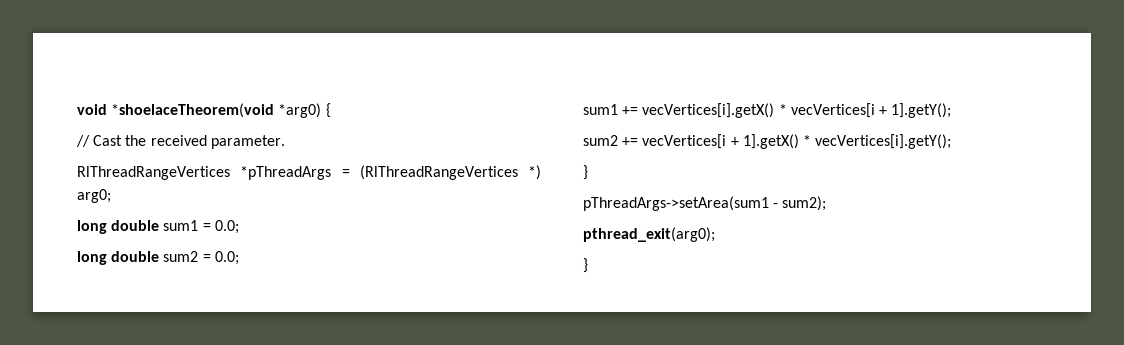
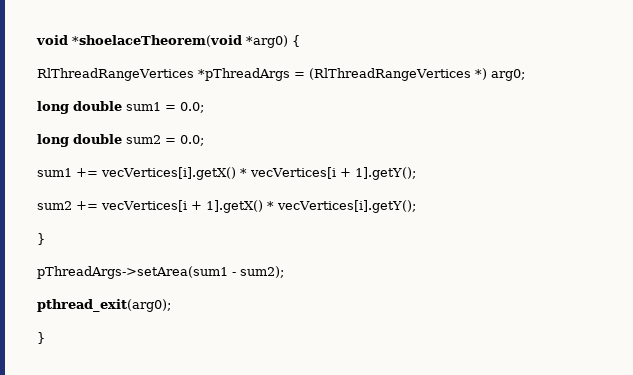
- // Cast the received parameter.

